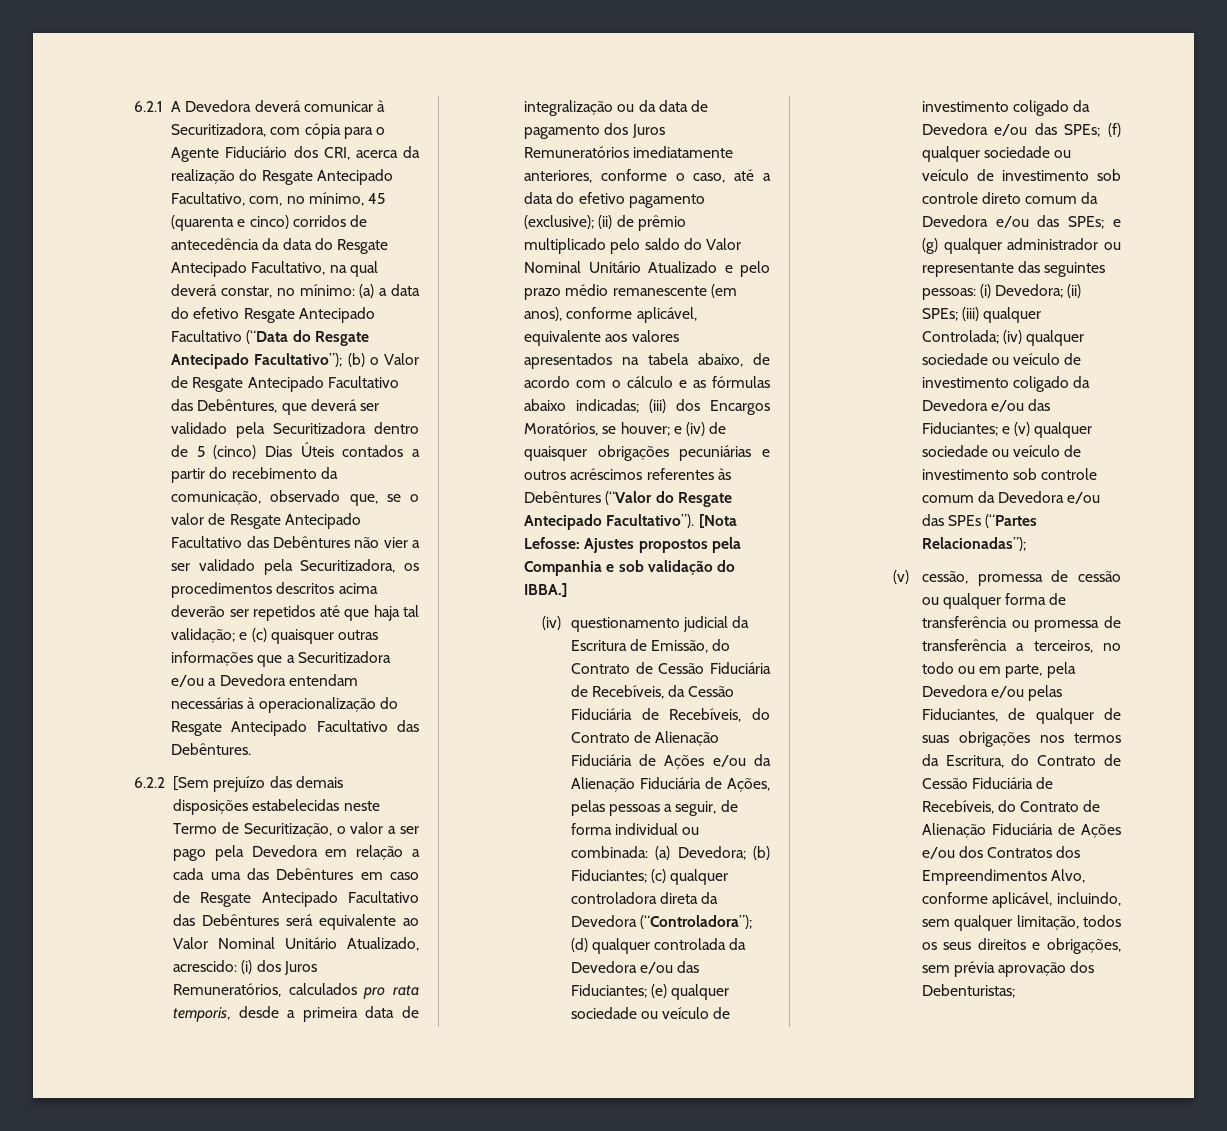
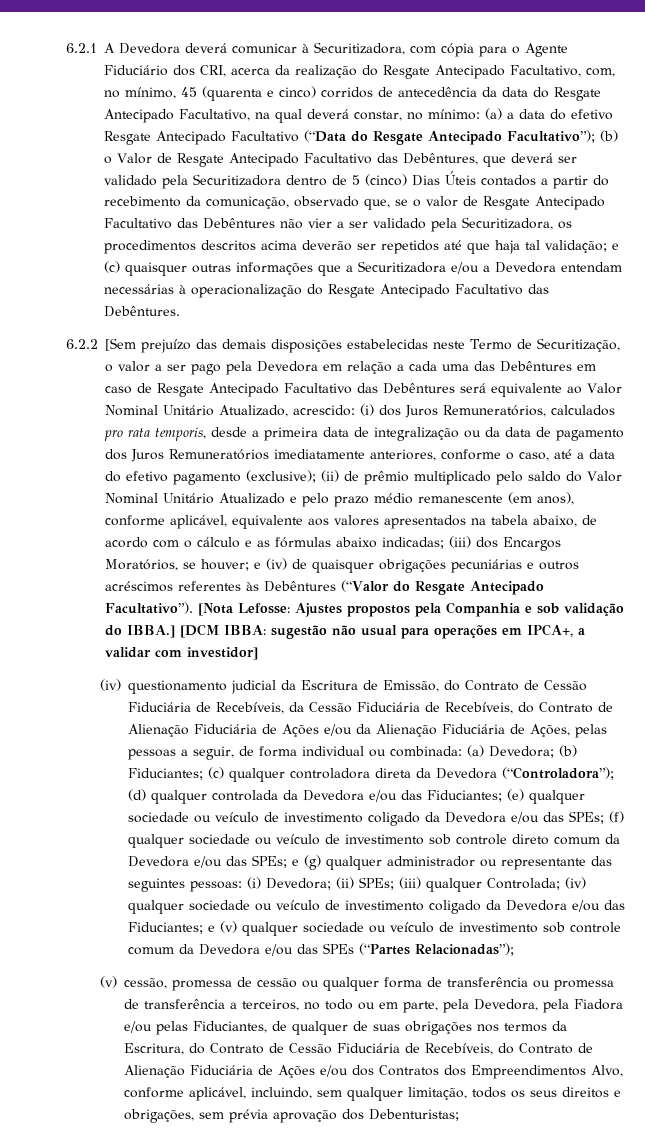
+ [DCM IBBA: sugestão não usual para operações em IPCA+, a validar com investidor]
- (v) cessão, promessa de cessão ou qualquer forma de transferência ou promessa de transferência a terceiros, no todo ou em parte, pela Devedora e/ou pelas Fiduciantes, de qualquer de suas obrigações nos termos da Escritura, do Contrato de Cessão Fiduciária de Recebíveis, do Contrato de Alienação Fiduciária de Ações e/ou dos Contratos dos Empreendimentos Alvo, conforme aplicável, incluindo, sem qualquer limitação, todos os seus direitos e obrigações, sem prévia aprovação dos Debenturistas;
+ (v) cessão, promessa de cessão ou qualquer forma de transferência ou promessa de transferência a terceiros, no todo ou em parte, pela Devedora, pela Fiadora e/ou pelas Fiduciantes, de qualquer de suas obrigações nos termos da Escritura, do Contrato de Cessão Fiduciária de Recebíveis, do Contrato de Alienação Fiduciária de Ações e/ou dos Contratos dos Empreendimentos Alvo, conforme aplicável, incluindo, sem qualquer limitação, todos os seus direitos e obrigações, sem prévia aprovação dos Debenturistas;

